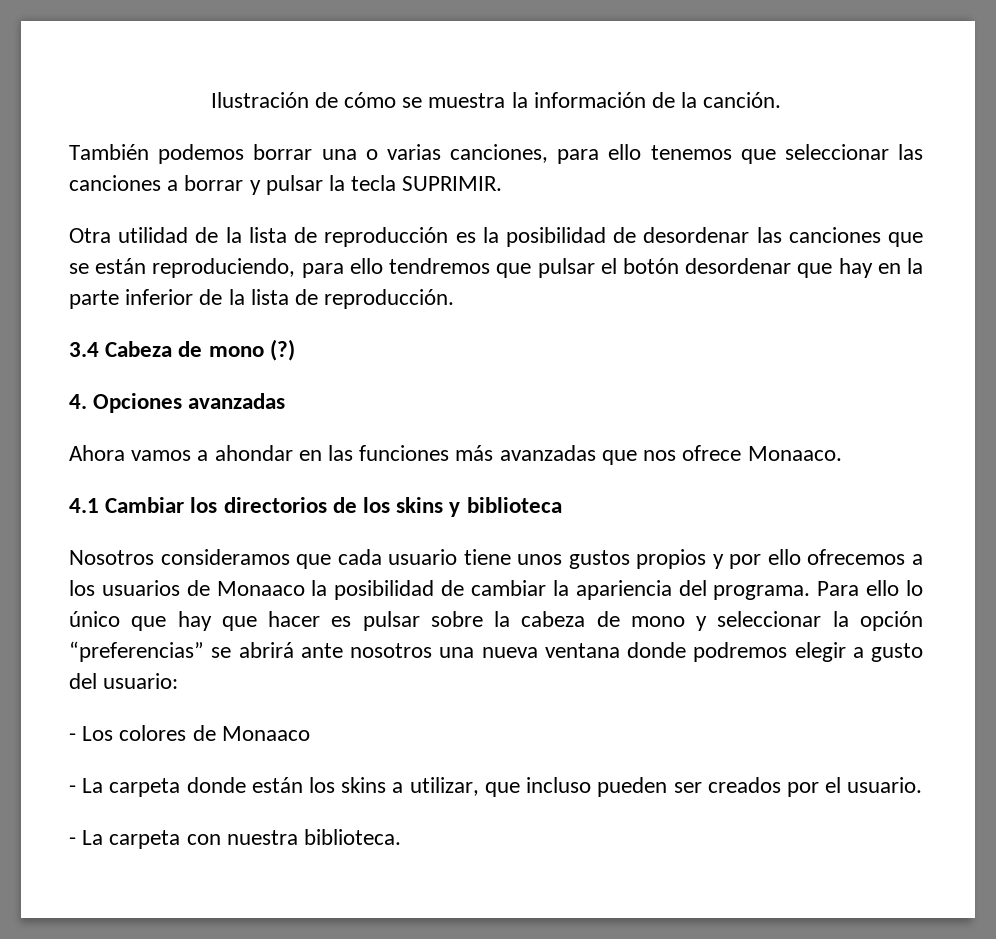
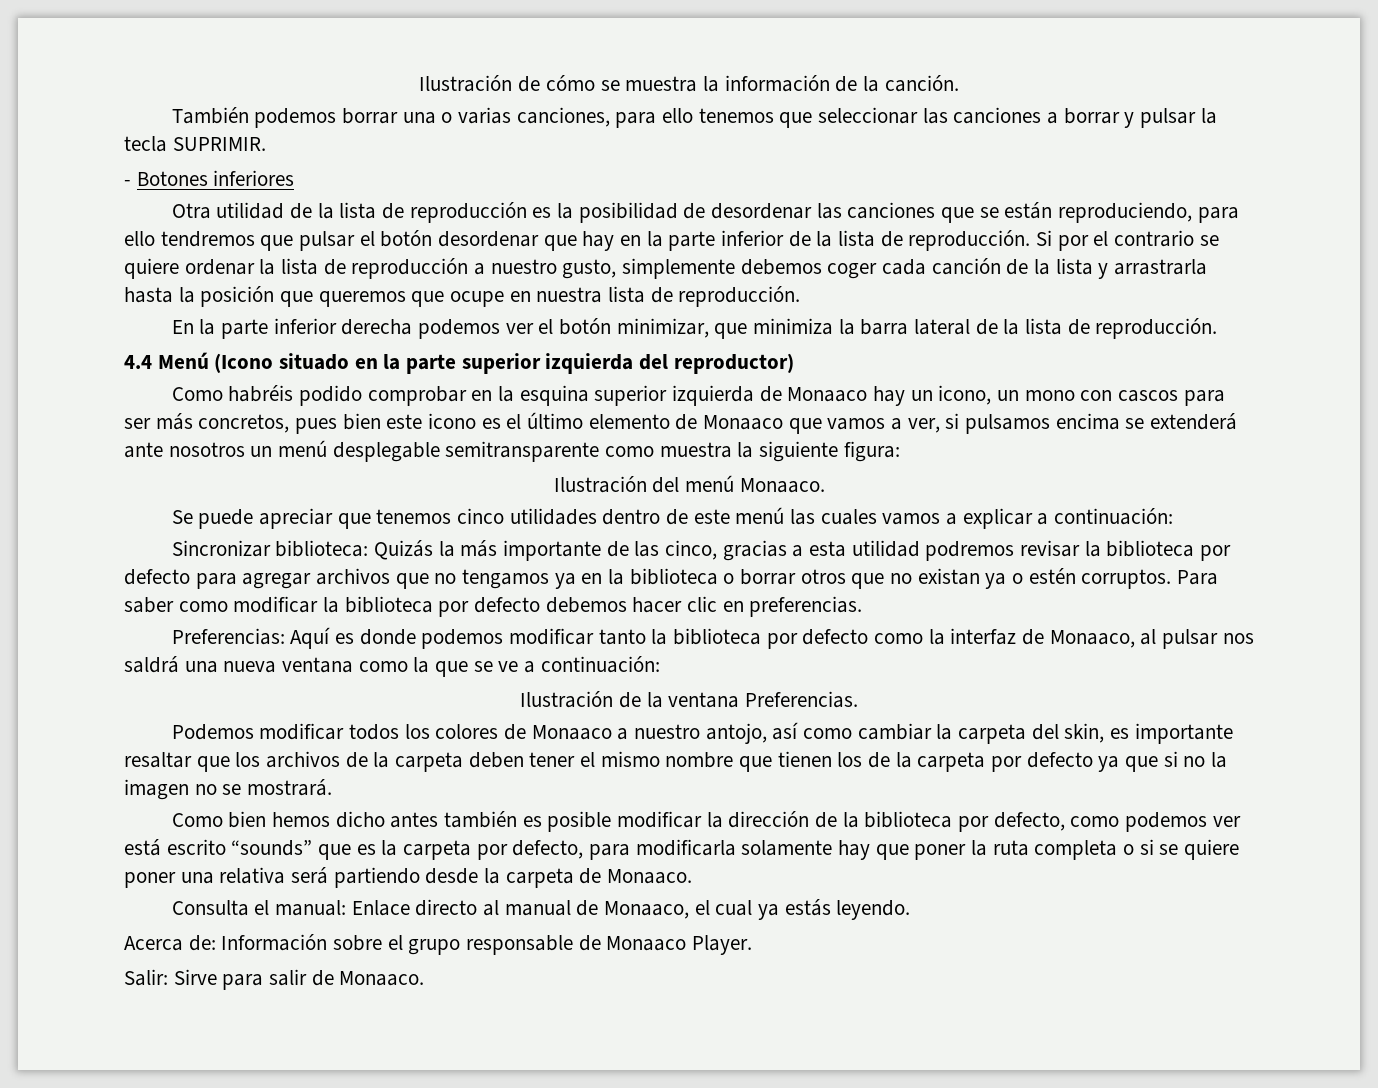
+ - Botones inferiores
- Otra utilidad de la lista de reproducción es la posibilidad de desordenar las canciones que se están reproduciendo, para ello tendremos que pulsar el botón desordenar que hay en la parte inferior de la lista de reproducción.
- 3.4 Cabeza de mono (?)
- 4. Opciones avanzadas
- Ahora vamos a ahondar en las funciones más avanzadas que nos ofrece Monaaco.
- 4.1 Cambiar los directorios de los skins y biblioteca
- Nosotros consideramos que cada usuario tiene unos gustos propios y por ello ofrecemos a los usuarios de Monaaco la posibilidad de cambiar la apariencia del programa. Para ello lo único que hay que hacer es pulsar sobre la cabeza de mono y seleccionar la opción “preferencias” se abrirá ante nosotros una nueva ventana donde podremos elegir a gusto del usuario:
- - Los colores de Monaaco
- - La carpeta donde están los skins a utilizar, que incluso pueden ser creados por el usuario.
- - La carpeta con nuestra biblioteca.
+ Otra utilidad de la lista de reproducción es la posibilidad de desordenar las canciones que se están reproduciendo, para ello tendremos que pulsar el botón desordenar que hay en la parte inferior de la lista de reproducción. Si por el contrario se quiere ordenar la lista de reproducción a nuestro gusto, simplemente debemos coger cada canción de la lista y arrastrarla hasta la posición que queremos que ocupe en nuestra lista de reproducción.
+ En la parte inferior derecha podemos ver el botón minimizar, que minimiza la barra lateral de la lista de reproducción.
+ 4.4 Menú (Icono situado en la parte superior izquierda del reproductor)
+ Como habréis podido comprobar en la esquina superior izquierda de Monaaco hay un icono, un mono con cascos para ser más concretos, pues bien este icono es el último elemento de Monaaco que vamos a ver, si pulsamos encima se extenderá ante nosotros un menú desplegable semitransparente como muestra la siguiente figura:
+ Ilustración del menú Monaaco.
+ Se puede apreciar que tenemos cinco utilidades dentro de este menú las cuales vamos a explicar a continuación:
+ Sincronizar biblioteca: Quizás la más importante de las cinco, gracias a esta utilidad podremos revisar la biblioteca por defecto para agregar archivos que no tengamos ya en la biblioteca o borrar otros que no existan ya o estén corruptos. Para saber como modificar la biblioteca por defecto debemos hacer clic en preferencias.
+ Preferencias: Aquí es donde podemos modificar tanto la biblioteca por defecto como la interfaz de Monaaco, al pulsar nos saldrá una nueva ventana como la que se ve a continuación:
+ Ilustración de la ventana Preferencias.
+ Podemos modificar todos los colores de Monaaco a nuestro antojo, así como cambiar la carpeta del skin, es importante resaltar que los archivos de la carpeta deben tener el mismo nombre que tienen los de la carpeta por defecto ya que si no la imagen no se mostrará.
+ Como bien hemos dicho antes también es posible modificar la dirección de la biblioteca por defecto, como podemos ver está escrito “sounds” que es la carpeta por defecto, para modificarla solamente hay que poner la ruta completa o si se quiere poner una relativa será partiendo desde la carpeta de Monaaco.
+ Consulta el manual: Enlace directo al manual de Monaaco, el cual ya estás leyendo.
+ Acerca de: Información sobre el grupo responsable de Monaaco Player.
+ Salir: Sirve para salir de Monaaco.

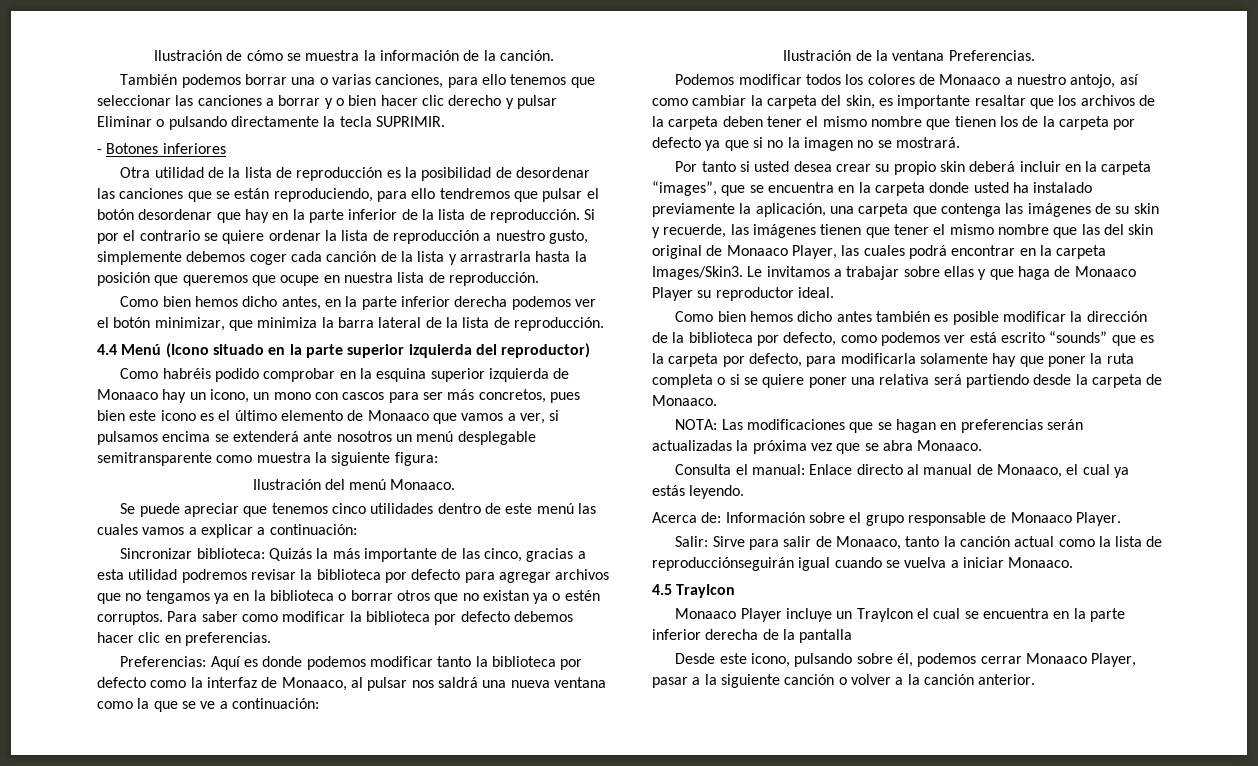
- También podemos borrar una o varias canciones, para ello tenemos que seleccionar las canciones a borrar y pulsar la tecla SUPRIMIR.
+ También podemos borrar una o varias canciones, para ello tenemos que seleccionar las canciones a borrar y o bien hacer clic derecho y pulsar Eliminar o pulsando directamente la tecla SUPRIMIR.
- En la parte inferior derecha podemos ver el botón minimizar, que minimiza la barra lateral de la lista de reproducción.
+ Como bien hemos dicho antes, en la parte inferior derecha podemos ver el botón minimizar, que minimiza la barra lateral de la lista de reproducción.
+ Por tanto si usted desea crear su propio skin deberá incluir en la carpeta “images”, que se encuentra en la carpeta donde usted ha instalado previamente la aplicación, una carpeta que contenga las imágenes de su skin y recuerde, las imágenes tienen que tener el mismo nombre que las del skin original de Monaaco Player, las cuales podrá encontrar en la carpeta Images/Skin3. Le invitamos a trabajar sobre ellas y que haga de Monaaco Player su reproductor ideal.
+ NOTA: Las modificaciones que se hagan en preferencias serán actualizadas la próxima vez que se abra Monaaco.
- Salir: Sirve para salir de Monaaco.
+ Salir: Sirve para salir de Monaaco, tanto la canción actual como la lista de reproducciónseguirán igual cuando se vuelva a iniciar Monaaco.
+ 4.5 TrayIcon
+ Monaaco Player incluye un TrayIcon el cual se encuentra en la parte inferior derecha de la pantalla
+ Desde este icono, pulsando sobre él, podemos cerrar Monaaco Player, pasar a la siguiente canción o volver a la canción anterior.

